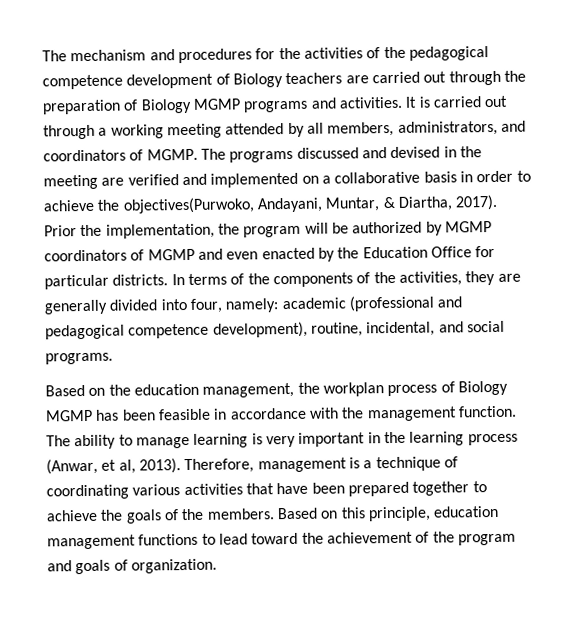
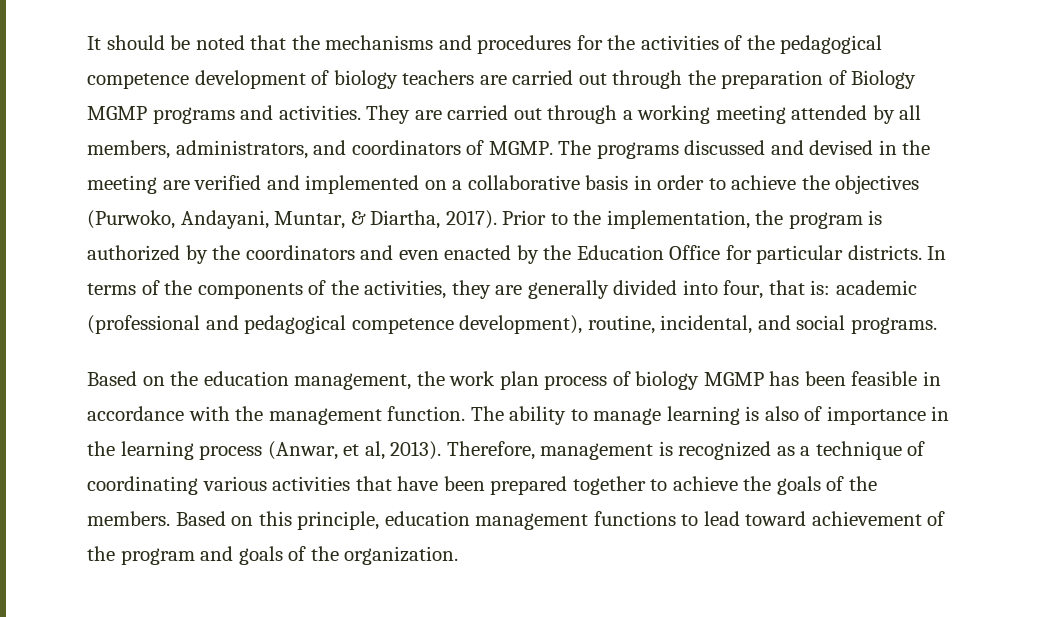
- The mechanism and procedures for the activities of the pedagogical competence development of Biology teachers are carried out through the preparation of Biology MGMP programs and activities.
+ It should be noted that the mechanisms and procedures for the activities of the pedagogical competence development of biology teachers are carried out through the preparation of Biology MGMP programs and activities.
- It is carried out through a working meeting attended by all members, administrators, and coordinators of MGMP.
+ They are carried out through a working meeting attended by all members, administrators, and coordinators of MGMP.
- The programs discussed and devised in the meeting are verified and implemented on a collaborative basis in order to achieve the objectives(Purwoko, Andayani, Muntar, & Diartha, 2017).
+ The programs discussed and devised in the meeting are verified and implemented on a collaborative basis in order to achieve the objectives (Purwoko, Andayani, Muntar, & Diartha, 2017).
- Prior the implementation, the program will be authorized by MGMP coordinators of MGMP and even enacted by the Education Office for particular districts.
+ Prior to the implementation, the program is authorized by the coordinators and even enacted by the Education Office for particular districts.
- In terms of the components of the activities, they are generally divided into four, namely: academic (professional and pedagogical competence development), routine, incidental, and social programs.
+ In terms of the components of the activities, they are generally divided into four, that is: academic (professional and pedagogical competence development), routine, incidental, and social programs.
- Based on the education management, the workplan process of Biology MGMP has been feasible in accordance with the management function.
+ Based on the education management, the work plan process of biology MGMP has been feasible in accordance with the management function.
- The ability to manage learning is very important in the learning process (Anwar, et al, 2013).
+ The ability to manage learning is also of importance in the learning process (Anwar, et al, 2013).
- Therefore, management is a technique of coordinating various activities that have been prepared together to achieve the goals of the members.
+ Therefore, management is recognized as a technique of coordinating various activities that have been prepared together to achieve the goals of the members.
- Based on this principle, education management functions to lead toward the achievement of the program and goals of organization.
+ Based on this principle, education management functions to lead toward achievement of the program and goals of the organization.

